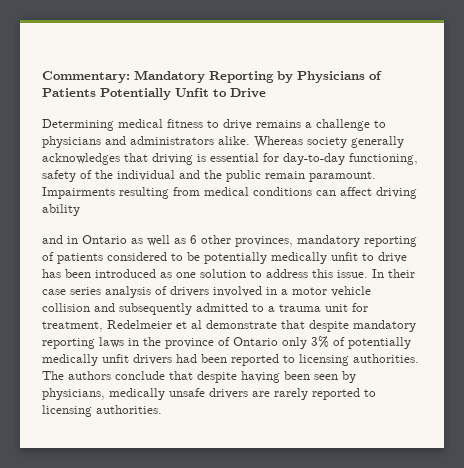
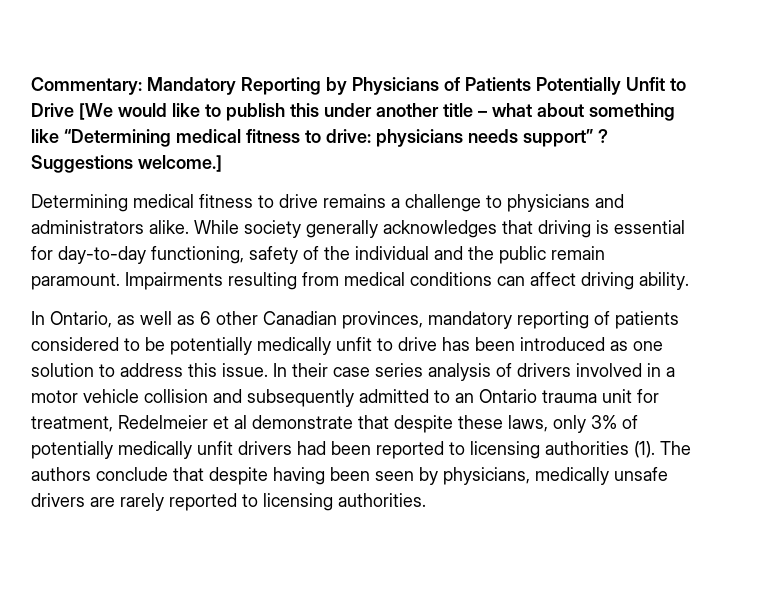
- Commentary: Mandatory Reporting by Physicians of Patients Potentially Unfit to Drive
+ Commentary: Mandatory Reporting by Physicians of Patients Potentially Unfit to Drive [We would like to publish this under another title – what about something like “Determining medical fitness to drive: physicians needs support” ? Suggestions welcome.]
- Whereas society generally acknowledges that driving is essential for day-to-day functioning, safety of the individual and the public remain paramount.
+ While society generally acknowledges that driving is essential for day-to-day functioning, safety of the individual and the public remain paramount.
- Impairments resulting from medical conditions can affect driving ability
- and in Ontario as well as 6 other provinces, mandatory reporting of patients considered to be potentially medically unfit to drive has been introduced as one solution to address this issue.
+ Impairments resulting from medical conditions can affect driving ability.
+ In Ontario, as well as 6 other Canadian provinces, mandatory reporting of patients considered to be potentially medically unfit to drive has been introduced as one solution to address this issue.
- In their case series analysis of drivers involved in a motor vehicle collision and subsequently admitted to a trauma unit for treatment, Redelmeier et al demonstrate that despite mandatory reporting laws in the province of Ontario only 3% of potentially medically unfit drivers had been reported to licensing authorities.
+ In their case series analysis of drivers involved in a motor vehicle collision and subsequently admitted to an Ontario trauma unit for treatment, Redelmeier et al demonstrate that despite these laws, only 3% of potentially medically unfit drivers had been reported to licensing authorities (1).

